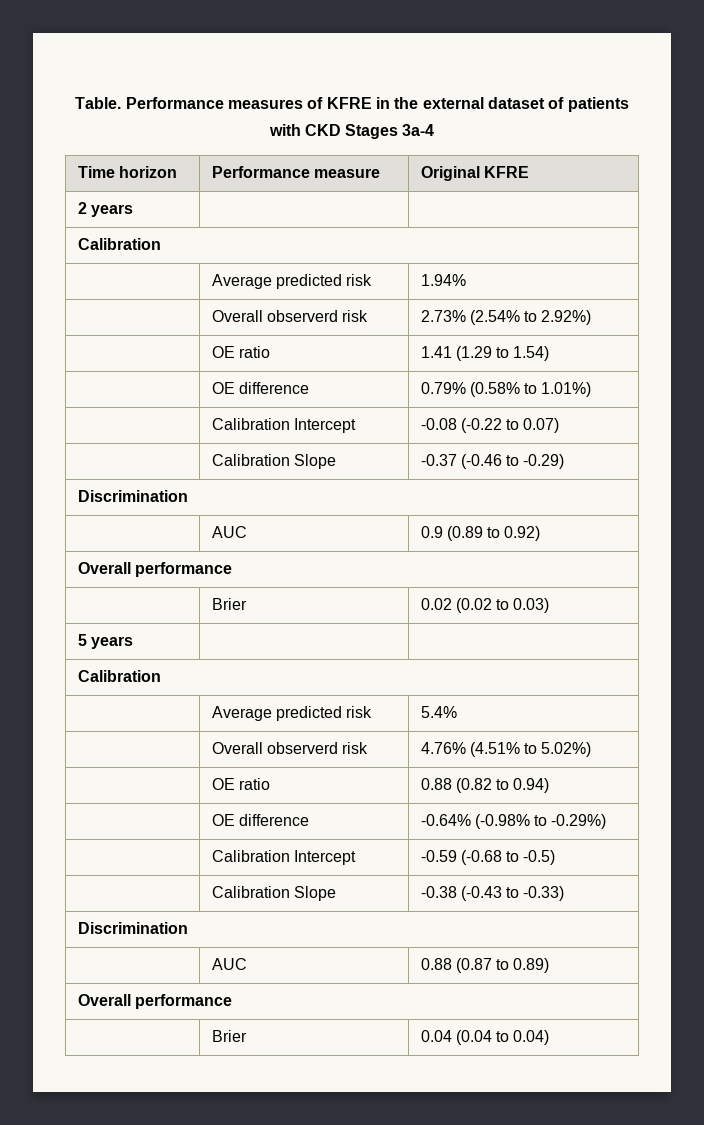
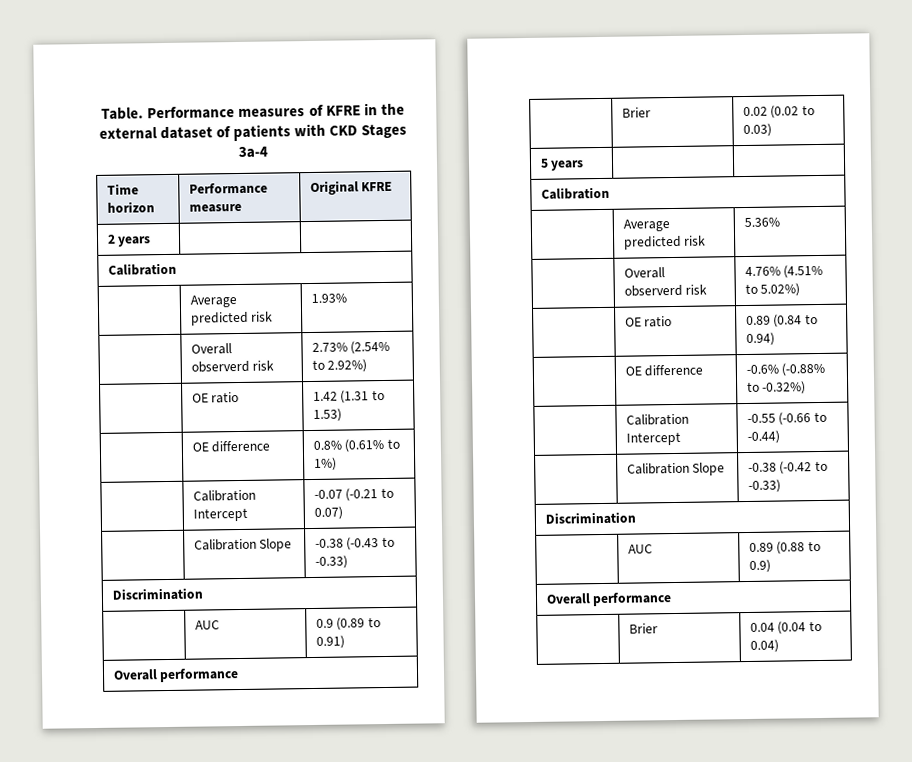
- | Average predicted risk | 1.94%
+ | Average predicted risk | 1.93%
- | OE ratio | 1.41 (1.29 to 1.54)
- | OE difference | 0.79% (0.58% to 1.01%)
- | Calibration Intercept | -0.08 (-0.22 to 0.07)
+ | OE ratio | 1.42 (1.31 to 1.53)
+ | OE difference | 0.8% (0.61% to 1%)
+ | Calibration Intercept | -0.07 (-0.21 to 0.07)
- | Calibration Slope | -0.37 (-0.46 to -0.29)
+ | Calibration Slope | -0.38 (-0.43 to -0.33)
- | AUC | 0.9 (0.89 to 0.92)
+ | AUC | 0.9 (0.89 to 0.91)
- | Average predicted risk | 5.4%
+ | Average predicted risk | 5.36%
- | OE ratio | 0.88 (0.82 to 0.94)
+ | OE ratio | 0.89 (0.84 to 0.94)
- | OE difference | -0.64% (-0.98% to -0.29%)
- | Calibration Intercept | -0.59 (-0.68 to -0.5)
- | Calibration Slope | -0.38 (-0.43 to -0.33)
+ | OE difference | -0.6% (-0.88% to -0.32%)
+ | Calibration Intercept | -0.55 (-0.66 to -0.44)
+ | Calibration Slope | -0.38 (-0.42 to -0.33)
  Discrimination
- | AUC | 0.88 (0.87 to 0.89)
+ | AUC | 0.89 (0.88 to 0.9)

